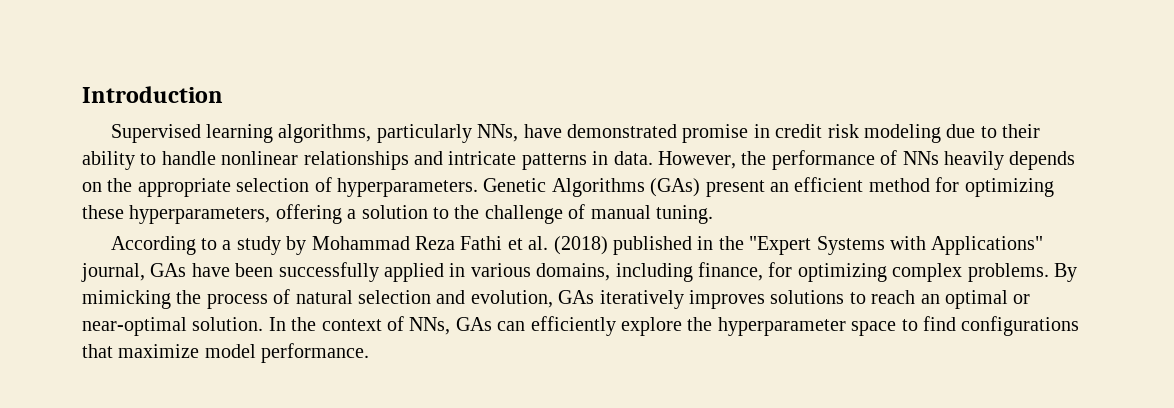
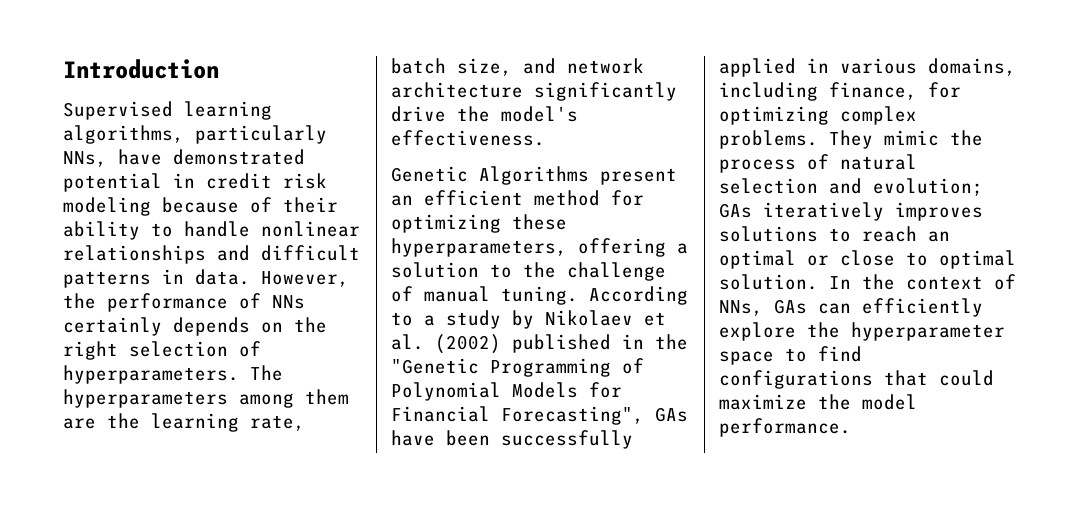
- Supervised learning algorithms, particularly NNs, have demonstrated promise in credit risk modeling due to their ability to handle nonlinear relationships and intricate patterns in data.
+ Supervised learning algorithms, particularly NNs, have demonstrated potential in credit risk modeling because of their ability to handle nonlinear relationships and difficult patterns in data.
- However, the performance of NNs heavily depends on the appropriate selection of hyperparameters. Genetic Algorithms (GAs) present an efficient method for optimizing these hyperparameters, offering a solution to the challenge of manual tuning.
- According to a study by Mohammad Reza Fathi et al. (2018) published in the "Expert Systems with Applications" journal, GAs have been successfully applied in various domains, including finance, for optimizing complex problems.
+ However, the performance of NNs certainly depends on the right selection of hyperparameters. The hyperparameters among them are the learning rate, batch size, and network architecture significantly drive the model's effectiveness.
+ Genetic Algorithms present an efficient method for optimizing these hyperparameters, offering a solution to the challenge of manual tuning. According to a study by Nikolaev et al. (2002) published in the "Genetic Programming of Polynomial Models for Financial Forecasting", GAs have been successfully applied in various domains, including finance, for optimizing complex problems.
- By mimicking the process of natural selection and evolution, GAs iteratively improves solutions to reach an optimal or near-optimal solution.
+ They mimic the process of natural selection and evolution; GAs iteratively improves solutions to reach an optimal or close to optimal solution.
- In the context of NNs, GAs can efficiently explore the hyperparameter space to find configurations that maximize model performance.
+ In the context of NNs, GAs can efficiently explore the hyperparameter space to find configurations that could maximize the model performance.

